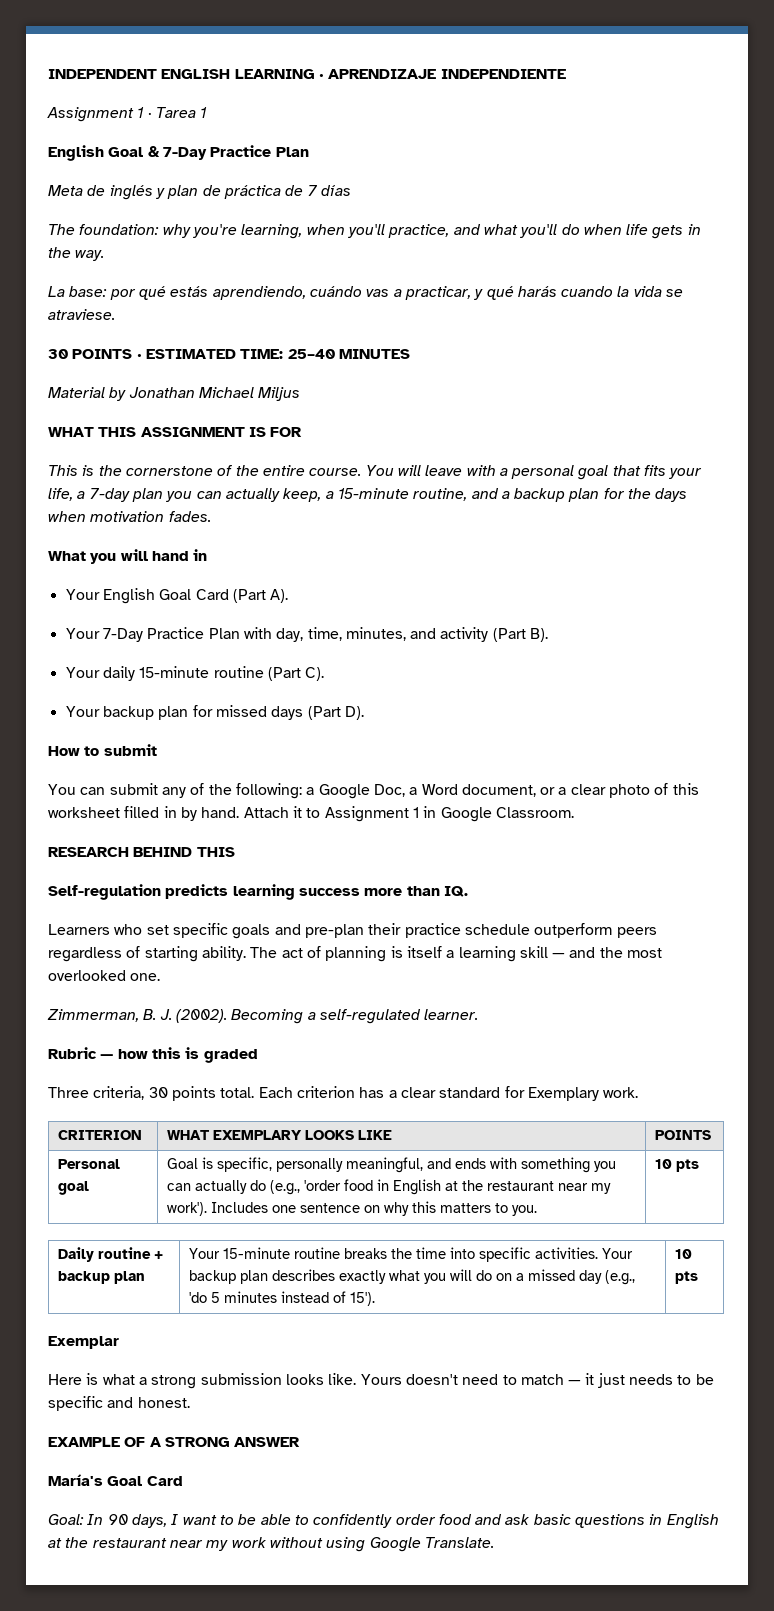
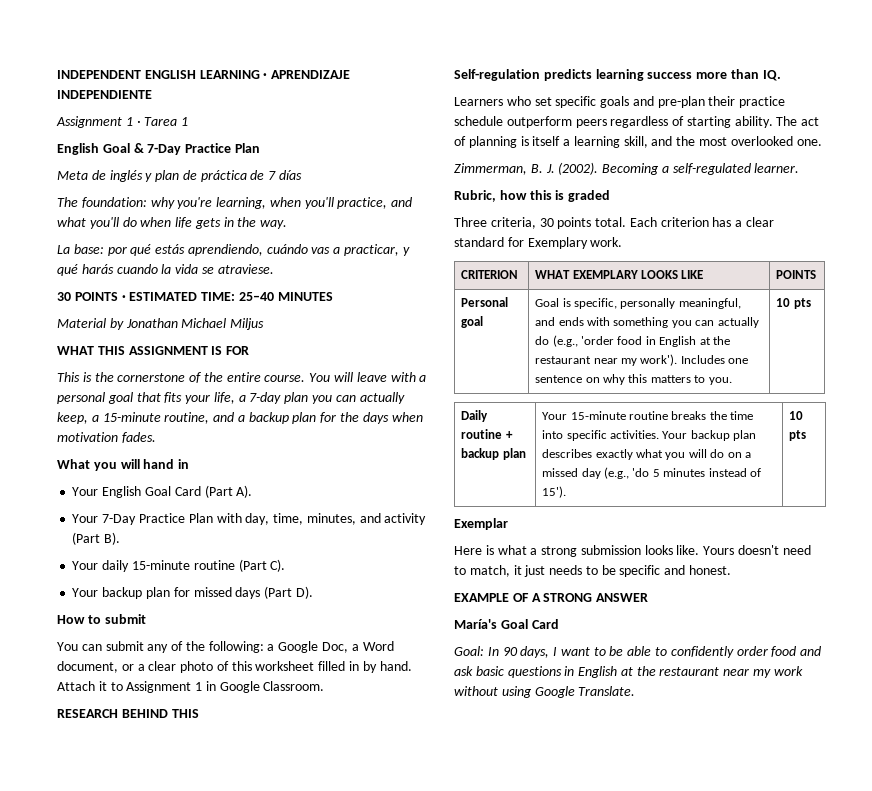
- The act of planning is itself a learning skill — and the most overlooked one.
+ The act of planning is itself a learning skill, and the most overlooked one.
- Rubric — how this is graded
+ Rubric, how this is graded
- Yours doesn't need to match — it just needs to be specific and honest.
+ Yours doesn't need to match, it just needs to be specific and honest.

